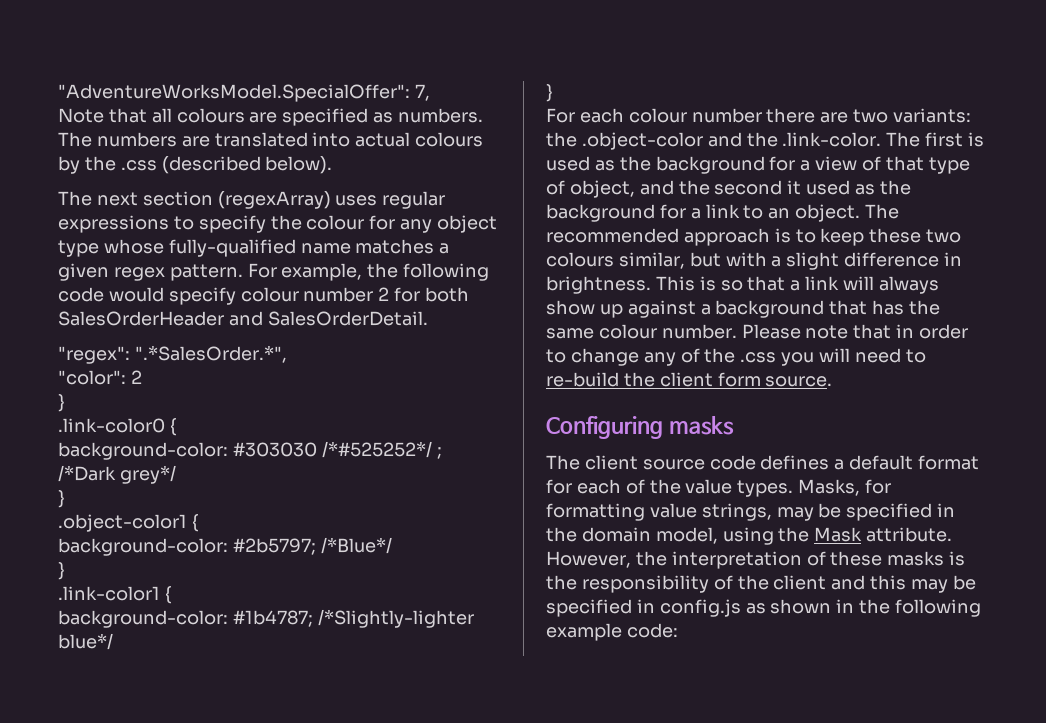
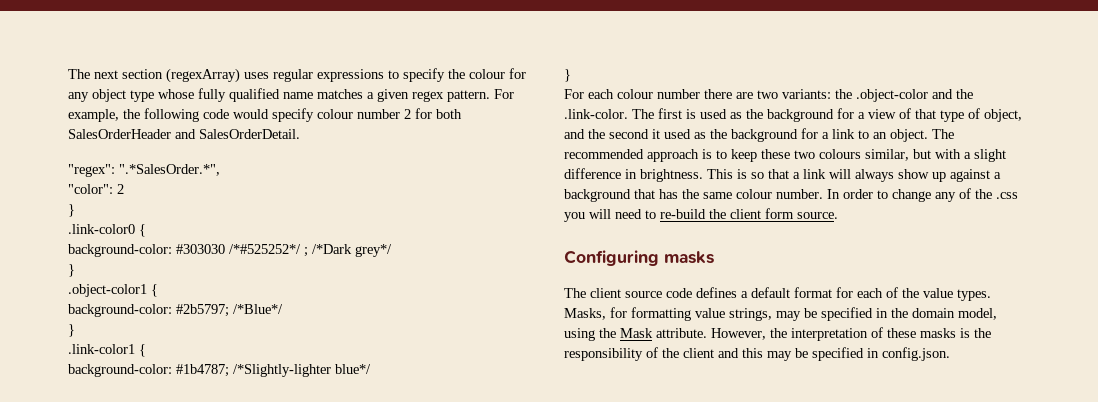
- "AdventureWorksModel.SpecialOffer": 7,
- Note that all colours are specified as numbers. The numbers are translated into actual colours by the .css (described below).
- The next section (regexArray) uses regular expressions to specify the colour for any object type whose fully-qualified name matches a given regex pattern.
+ The next section (regexArray) uses regular expressions to specify the colour for any object type whose fully qualified name matches a given regex pattern.
- Please note that in order to change any of the .css you will need to re-build the client form source.
+ In order to change any of the .css you will need to re-build the client form source.
- However, the interpretation of these masks is the responsibility of the client and this may be specified in config.js as shown in the following example code:
+ However, the interpretation of these masks is the responsibility of the client and this may be specified in config.json.

